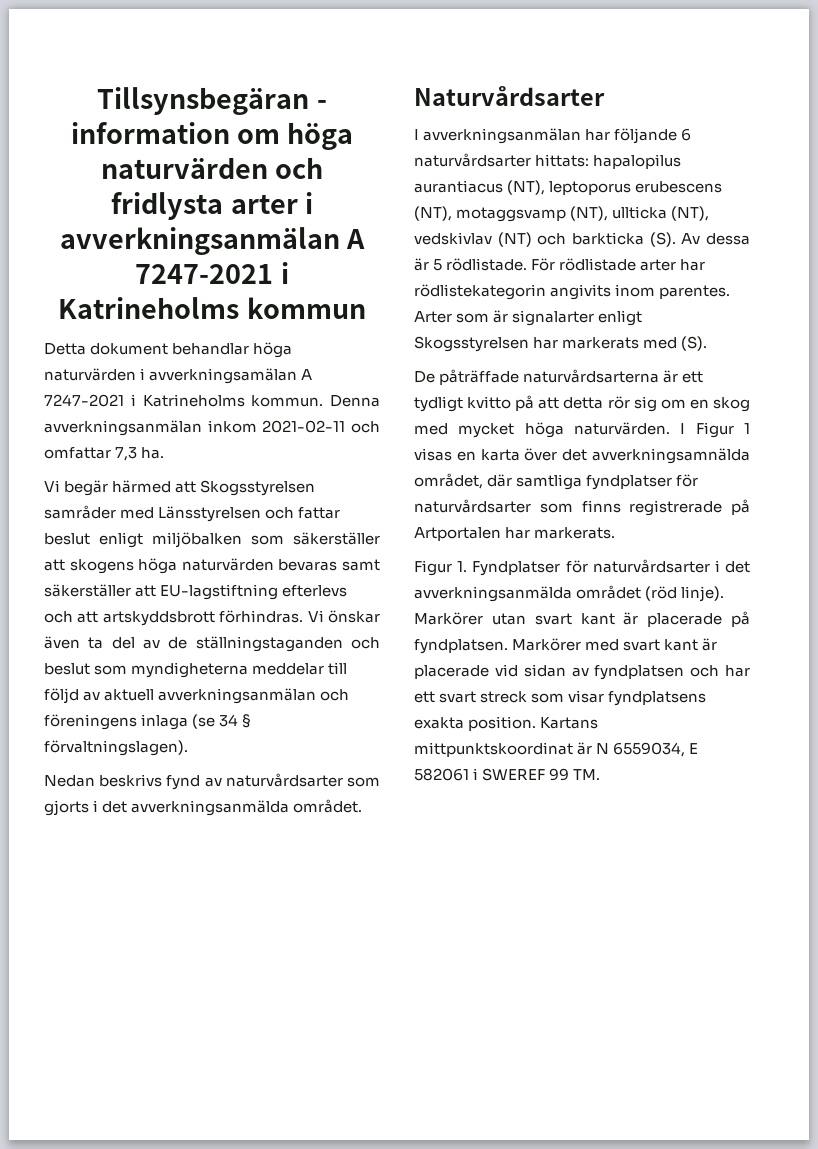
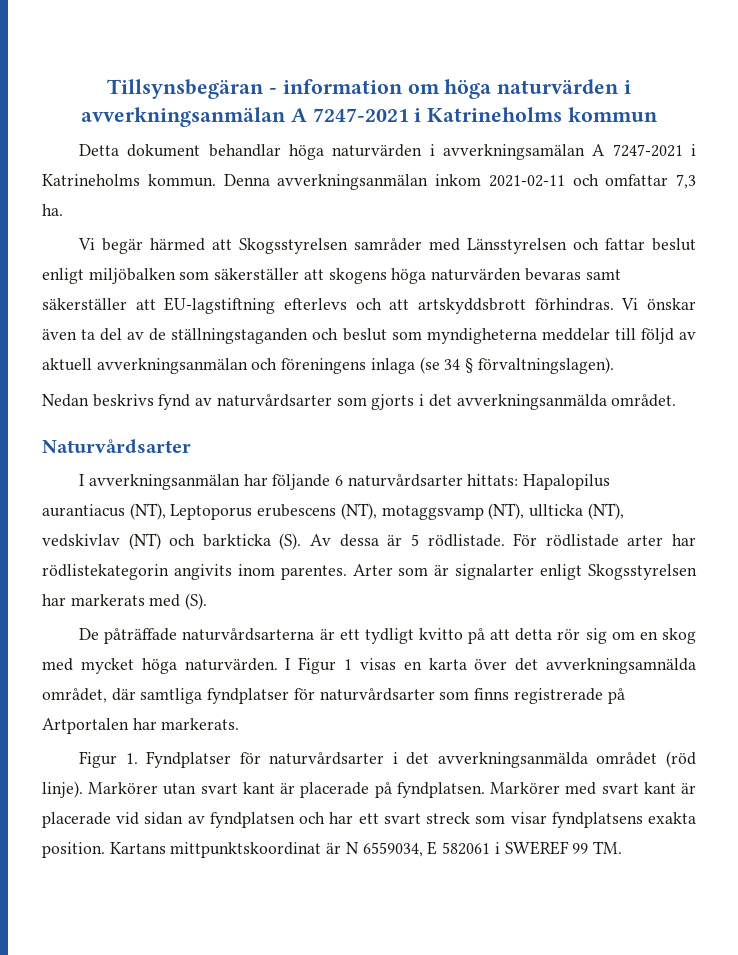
- Tillsynsbegäran - information om höga naturvärden och fridlysta arter i avverkningsanmälan A 7247-2021 i Katrineholms kommun
+ Tillsynsbegäran - information om höga naturvärden i avverkningsanmälan A 7247-2021 i Katrineholms kommun
- I avverkningsanmälan har följande 6 naturvårdsarter hittats: hapalopilus aurantiacus (NT), leptoporus erubescens (NT), motaggsvamp (NT), ullticka (NT), vedskivlav (NT) och barkticka (S). Av dessa är 5 rödlistade.
+ I avverkningsanmälan har följande 6 naturvårdsarter hittats: Hapalopilus aurantiacus (NT), Leptoporus erubescens (NT), motaggsvamp (NT), ullticka (NT), vedskivlav (NT) och barkticka (S). Av dessa är 5 rödlistade.

